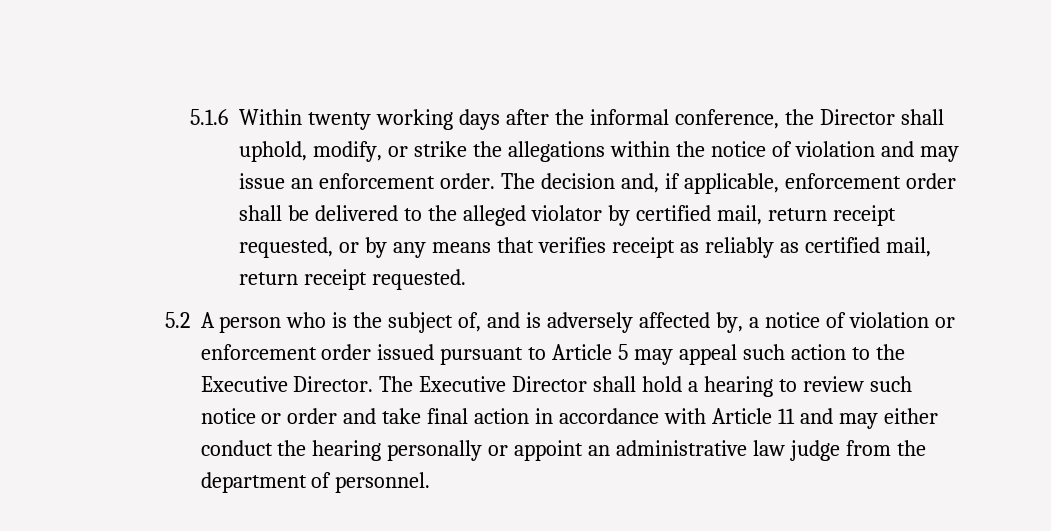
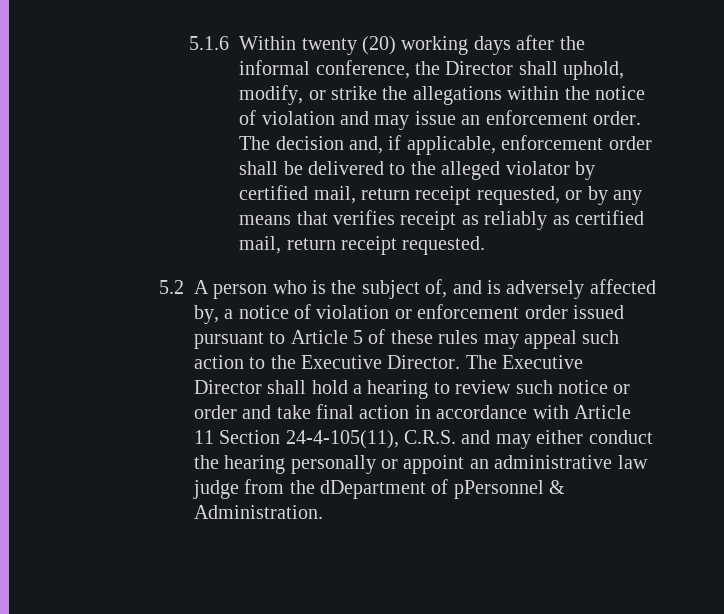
- 5.1.6 Within twenty working days after the informal conference, the Director shall uphold, modify, or strike the allegations within the notice of violation and may issue an enforcement order.
+ 5.1.6 Within twenty (20) working days after the informal conference, the Director shall uphold, modify, or strike the allegations within the notice of violation and may issue an enforcement order.
- 5.2 A person who is the subject of, and is adversely affected by, a notice of violation or enforcement order issued pursuant to Article 5 may appeal such action to the Executive Director.
+ 5.2 A person who is the subject of, and is adversely affected by, a notice of violation or enforcement order issued pursuant to Article 5 of these rules may appeal such action to the Executive Director.
- The Executive Director shall hold a hearing to review such notice or order and take final action in accordance with Article 11 and may either conduct the hearing personally or appoint an administrative law judge from the department of personnel.
+ The Executive Director shall hold a hearing to review such notice or order and take final action in accordance with Article 11 Section 24-4-105(11), C.R.S. and may either conduct the hearing personally or appoint an administrative law judge from the dDepartment of pPersonnel & Administration.

